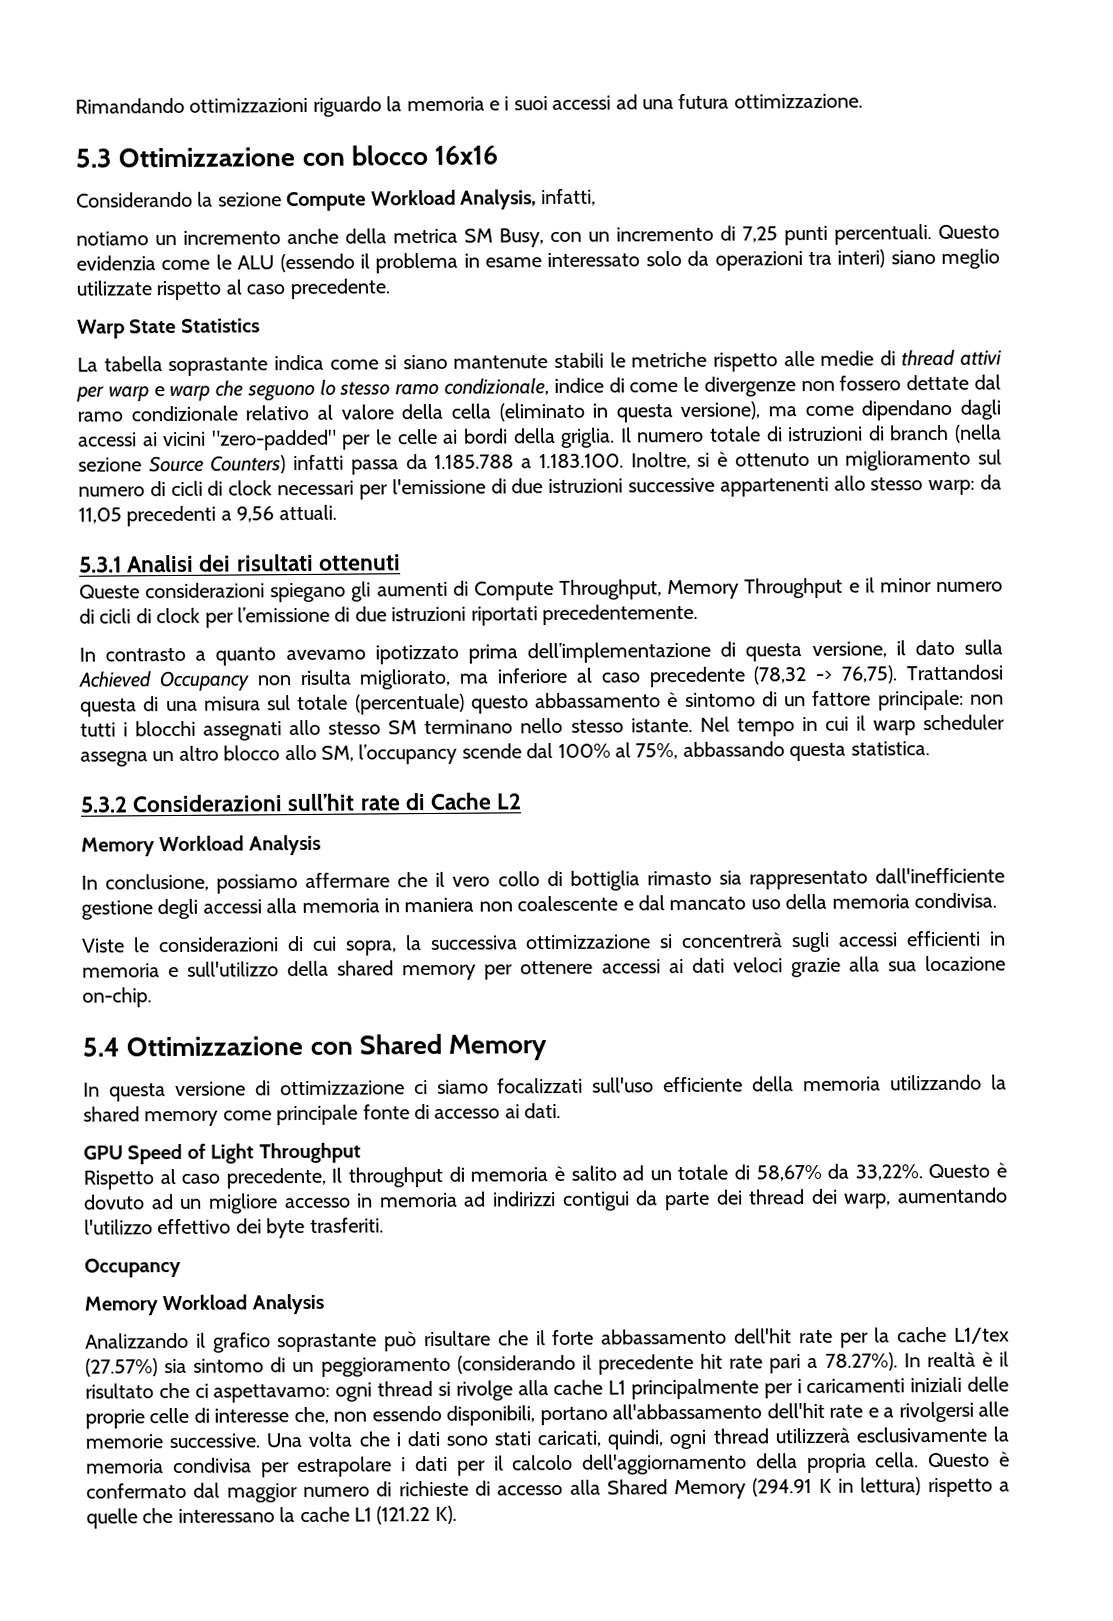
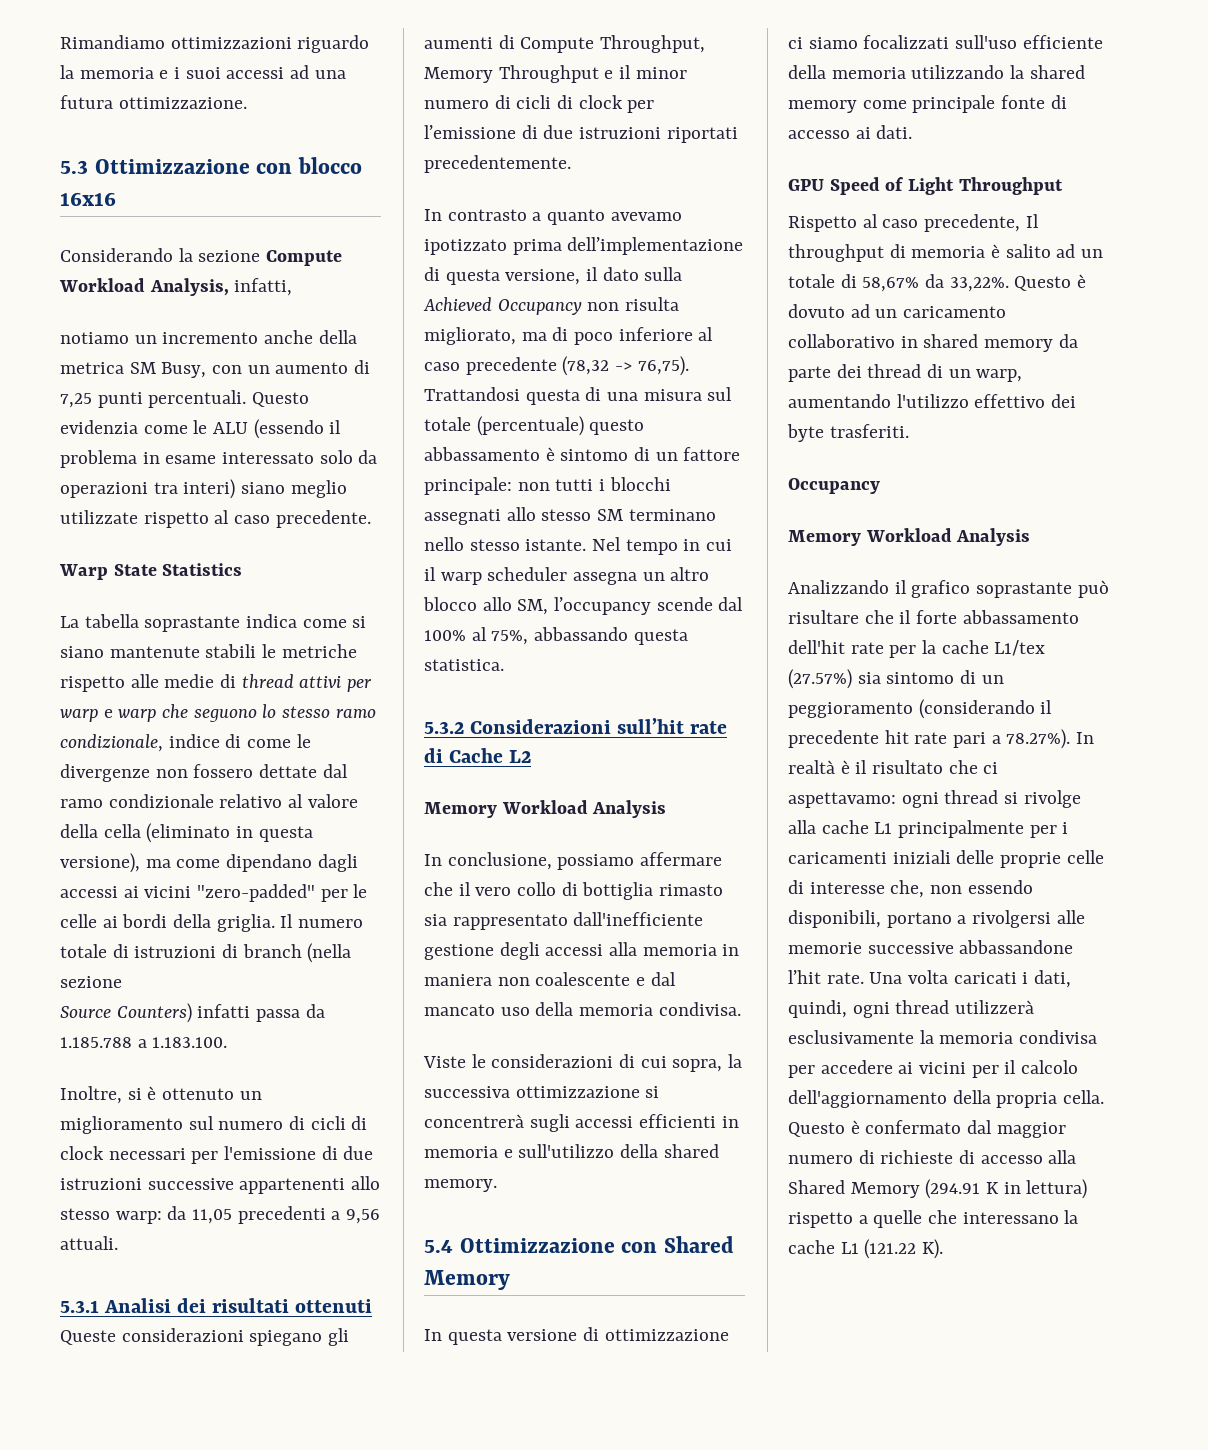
- Rimandando ottimizzazioni riguardo la memoria e i suoi accessi ad una futura ottimizzazione.
+ Rimandiamo ottimizzazioni riguardo la memoria e i suoi accessi ad una futura ottimizzazione.
- notiamo un incremento anche della metrica SM Busy, con un incremento di 7,25 punti percentuali.
+ notiamo un incremento anche della metrica SM Busy, con un aumento di 7,25 punti percentuali.
- Il numero totale di istruzioni di branch (nella sezione Source Counters) infatti passa da 1.185.788 a 1.183.100. Inoltre, si è ottenuto un miglioramento sul numero di cicli di clock necessari per l'emissione di due istruzioni successive appartenenti allo stesso warp: da 11,05 precedenti a 9,56 attuali.
+ Il numero totale di istruzioni di branch (nella sezione
+ Source Counters) infatti passa da 1.185.788 a 1.183.100.
+ Inoltre, si è ottenuto un miglioramento sul numero di cicli di clock necessari per l'emissione di due istruzioni successive appartenenti allo stesso warp: da 11,05 precedenti a 9,56 attuali.
- In contrasto a quanto avevamo ipotizzato prima dell’implementazione di questa versione, il dato sulla Achieved Occupancy non risulta migliorato, ma inferiore al caso precedente (78,32 -> 76,75).
+ In contrasto a quanto avevamo ipotizzato prima dell’implementazione di questa versione, il dato sulla Achieved Occupancy non risulta migliorato, ma di poco inferiore al caso precedente (78,32 -> 76,75).
- Viste le considerazioni di cui sopra, la successiva ottimizzazione si concentrerà sugli accessi efficienti in memoria e sull'utilizzo della shared memory per ottenere accessi ai dati veloci grazie alla sua locazione on-chip.
+ Viste le considerazioni di cui sopra, la successiva ottimizzazione si concentrerà sugli accessi efficienti in memoria e sull'utilizzo della shared memory.
- Questo è dovuto ad un migliore accesso in memoria ad indirizzi contigui da parte dei thread dei warp, aumentando l'utilizzo effettivo dei byte trasferiti.
+ Questo è dovuto ad un caricamento collaborativo in shared memory da parte dei thread di un warp, aumentando l'utilizzo effettivo dei byte trasferiti.
- ogni thread si rivolge alla cache L1 principalmente per i caricamenti iniziali delle proprie celle di interesse che, non essendo disponibili, portano all'abbassamento dell'hit rate e a rivolgersi alle memorie successive. Una volta che i dati sono stati caricati, quindi, ogni thread utilizzerà esclusivamente la memoria condivisa per estrapolare i dati per il calcolo dell'aggiornamento della propria cella.
+ ogni thread si rivolge alla cache L1 principalmente per i caricamenti iniziali delle proprie celle di interesse che, non essendo disponibili, portano a rivolgersi alle memorie successive abbassandone l’hit rate. Una volta caricati i dati, quindi, ogni thread utilizzerà esclusivamente la memoria condivisa per accedere ai vicini per il calcolo dell'aggiornamento della propria cella.

